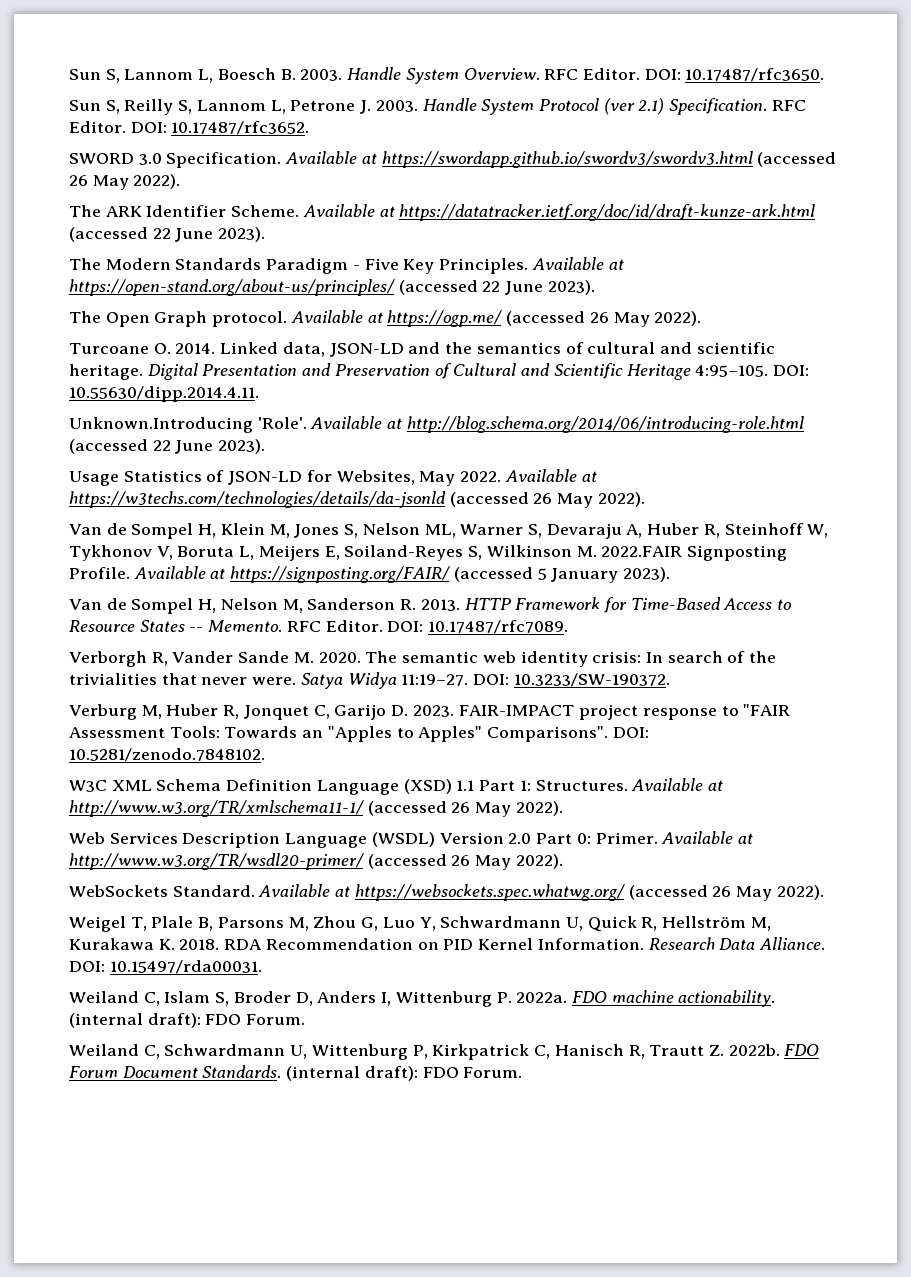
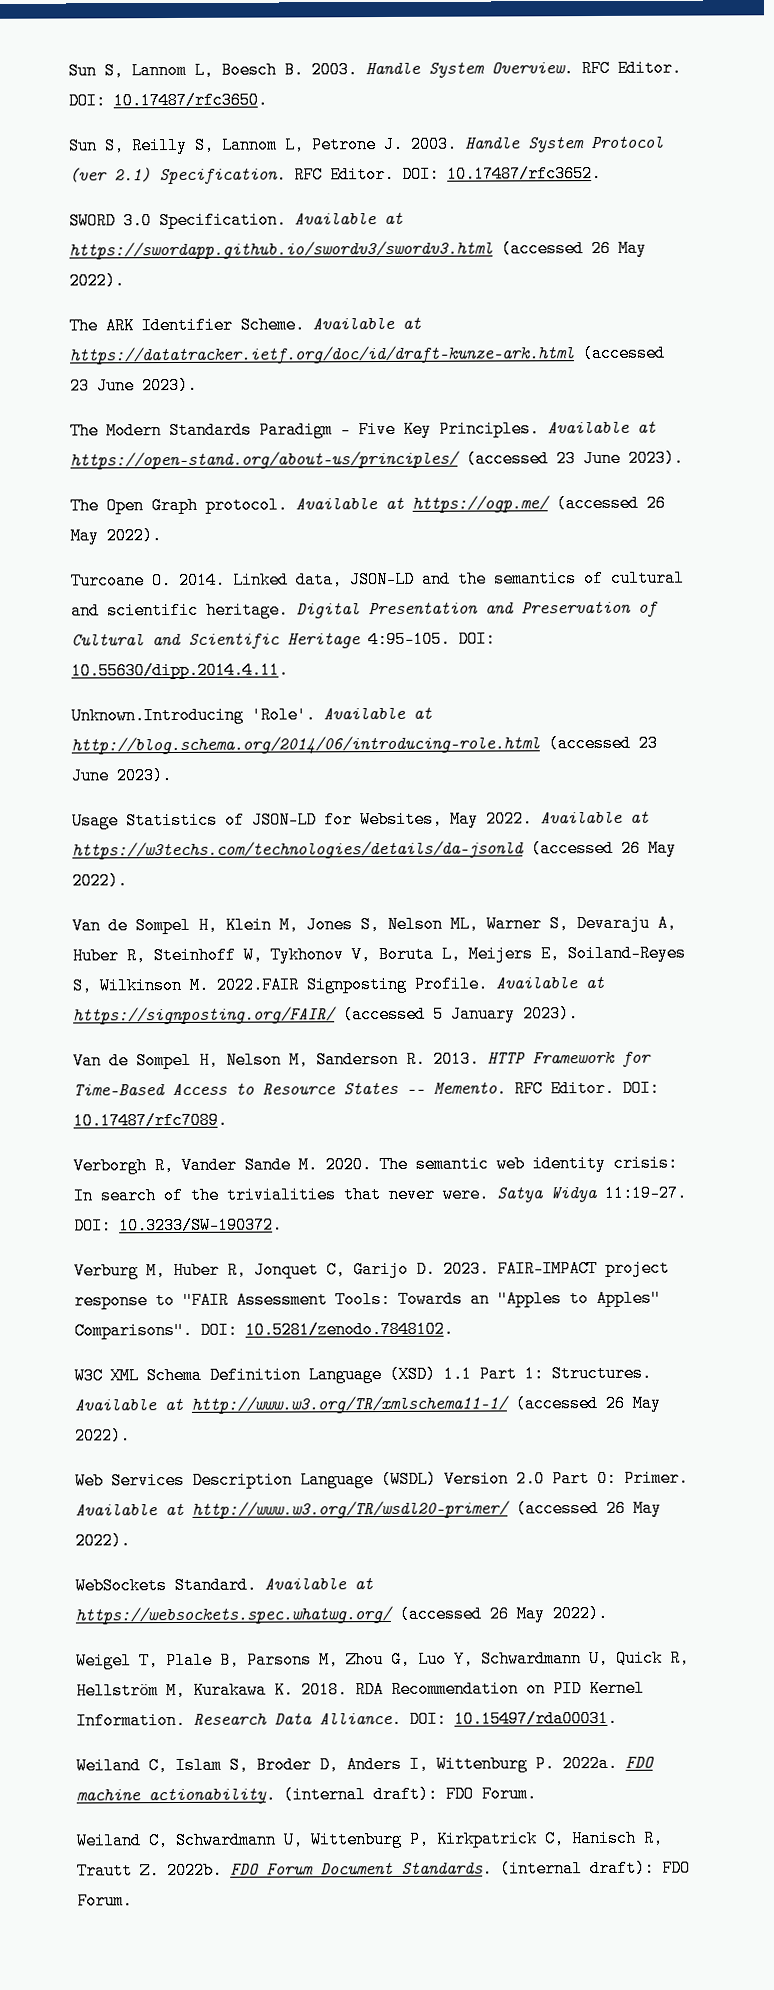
- Available at https://datatracker.ietf.org/doc/id/draft-kunze-ark.html (accessed 22 June 2023).
+ Available at https://datatracker.ietf.org/doc/id/draft-kunze-ark.html (accessed 23 June 2023).
- Available at https://open-stand.org/about-us/principles/ (accessed 22 June 2023).
+ Available at https://open-stand.org/about-us/principles/ (accessed 23 June 2023).
- Available at http://blog.schema.org/2014/06/introducing-role.html (accessed 22 June 2023).
+ Available at http://blog.schema.org/2014/06/introducing-role.html (accessed 23 June 2023).

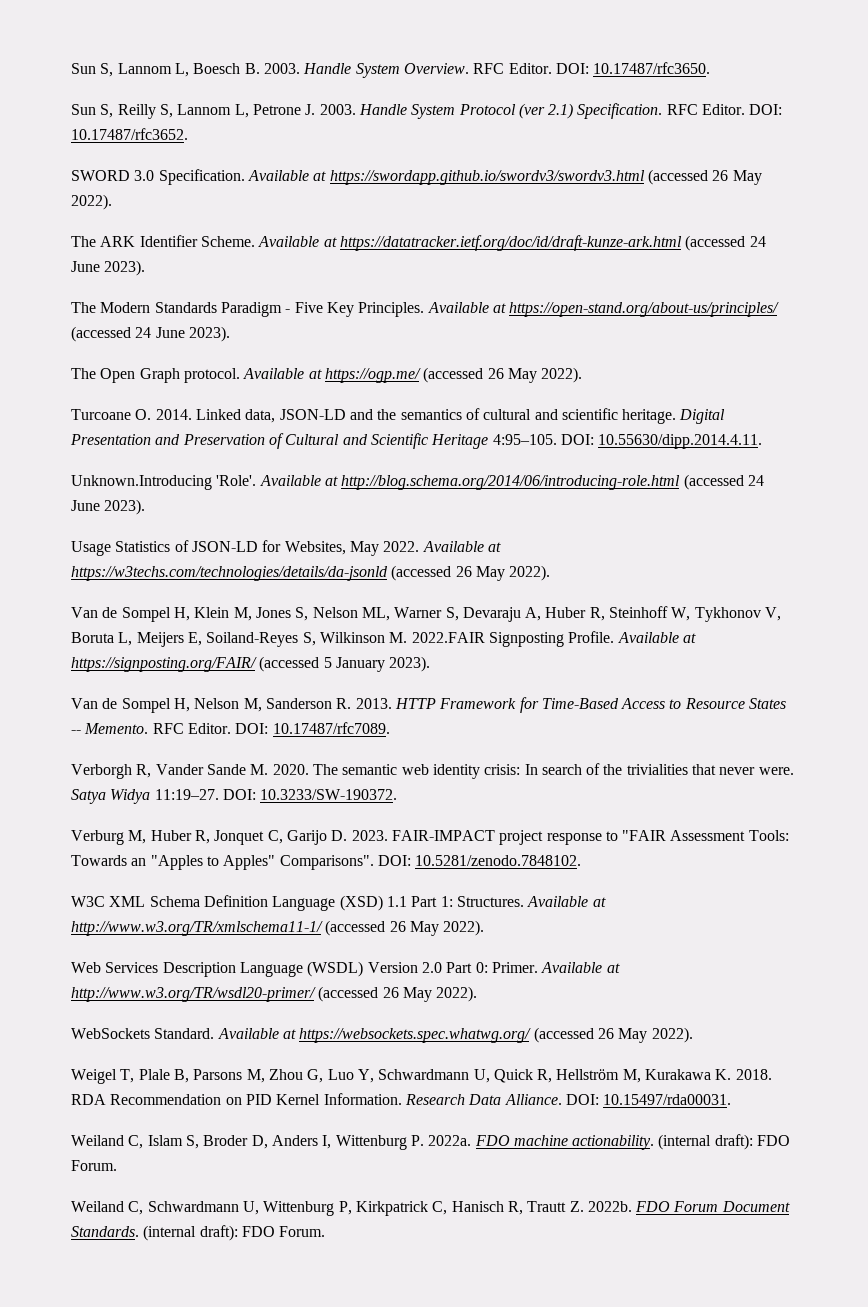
- Available at https://datatracker.ietf.org/doc/id/draft-kunze-ark.html (accessed 23 June 2023).
+ Available at https://datatracker.ietf.org/doc/id/draft-kunze-ark.html (accessed 24 June 2023).
- Available at https://open-stand.org/about-us/principles/ (accessed 23 June 2023).
+ Available at https://open-stand.org/about-us/principles/ (accessed 24 June 2023).
- Available at http://blog.schema.org/2014/06/introducing-role.html (accessed 23 June 2023).
+ Available at http://blog.schema.org/2014/06/introducing-role.html (accessed 24 June 2023).

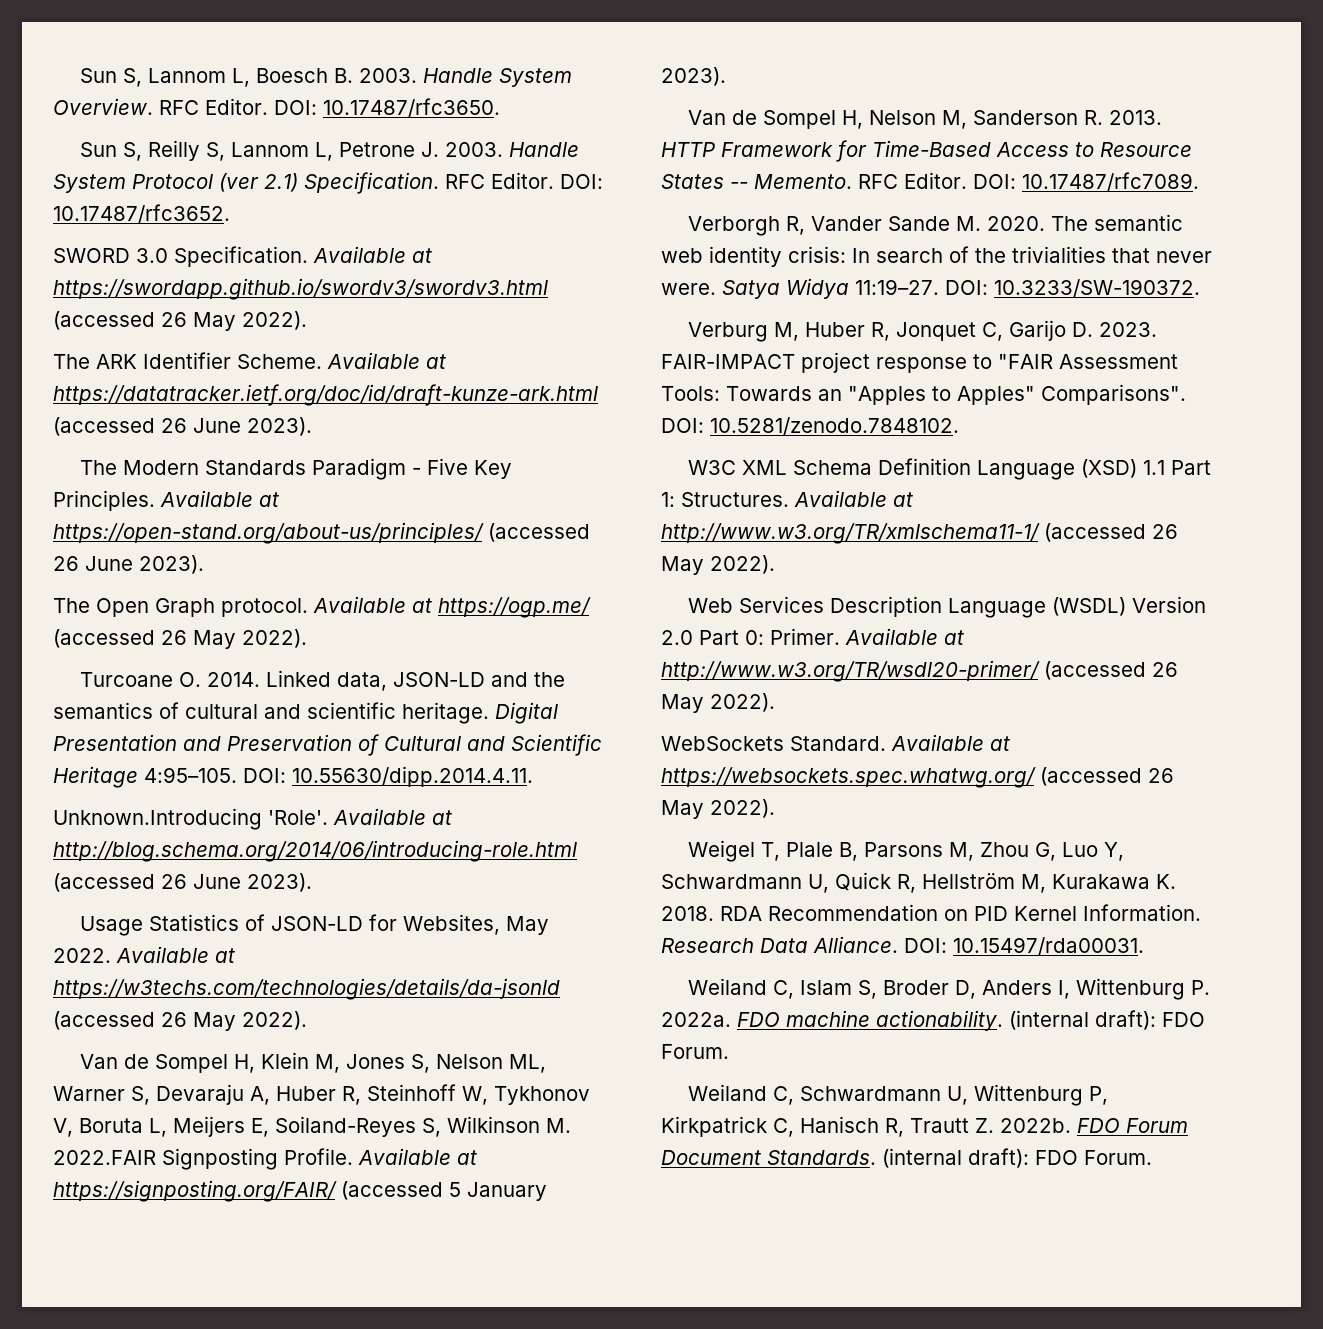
- Available at https://datatracker.ietf.org/doc/id/draft-kunze-ark.html (accessed 24 June 2023).
+ Available at https://datatracker.ietf.org/doc/id/draft-kunze-ark.html (accessed 26 June 2023).
- Available at https://open-stand.org/about-us/principles/ (accessed 24 June 2023).
+ Available at https://open-stand.org/about-us/principles/ (accessed 26 June 2023).
- Available at http://blog.schema.org/2014/06/introducing-role.html (accessed 24 June 2023).
+ Available at http://blog.schema.org/2014/06/introducing-role.html (accessed 26 June 2023).

